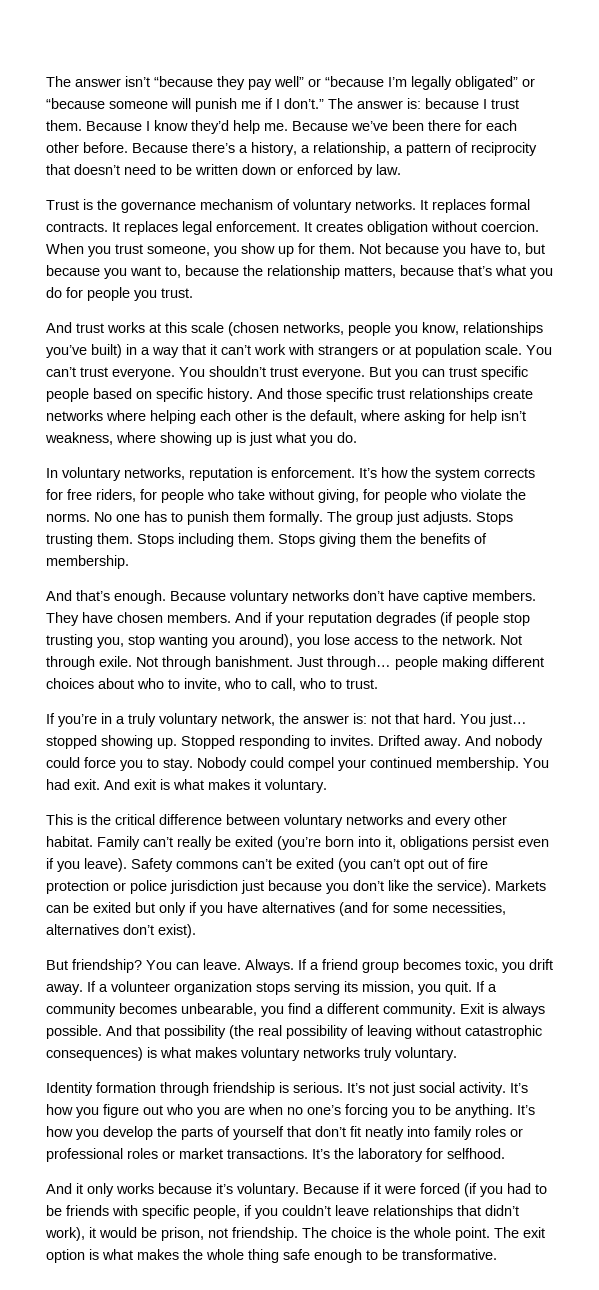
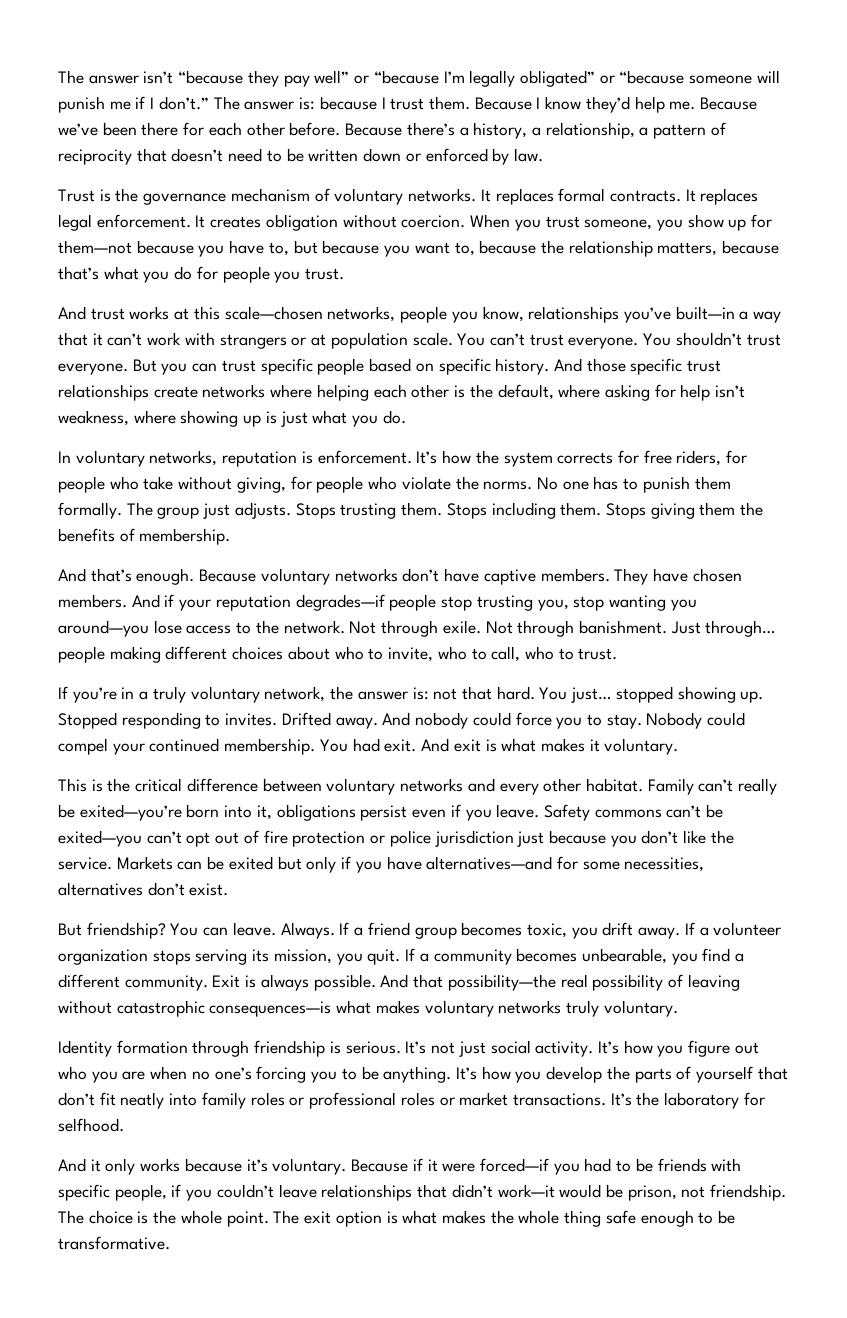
- When you trust someone, you show up for them. Not because you have to, but because you want to, because the relationship matters, because that’s what you do for people you trust.
+ When you trust someone, you show up for them—not because you have to, but because you want to, because the relationship matters, because that’s what you do for people you trust.
- And trust works at this scale (chosen networks, people you know, relationships you’ve built) in a way that it can’t work with strangers or at population scale.
+ And trust works at this scale—chosen networks, people you know, relationships you’ve built—in a way that it can’t work with strangers or at population scale.
- And if your reputation degrades (if people stop trusting you, stop wanting you around), you lose access to the network.
+ And if your reputation degrades—if people stop trusting you, stop wanting you around—you lose access to the network.
- Family can’t really be exited (you’re born into it, obligations persist even if you leave).
+ Family can’t really be exited—you’re born into it, obligations persist even if you leave.
- Safety commons can’t be exited (you can’t opt out of fire protection or police jurisdiction just because you don’t like the service).
+ Safety commons can’t be exited—you can’t opt out of fire protection or police jurisdiction just because you don’t like the service.
- Markets can be exited but only if you have alternatives (and for some necessities, alternatives don’t exist).
+ Markets can be exited but only if you have alternatives—and for some necessities, alternatives don’t exist.
- And that possibility (the real possibility of leaving without catastrophic consequences) is what makes voluntary networks truly voluntary.
+ And that possibility—the real possibility of leaving without catastrophic consequences—is what makes voluntary networks truly voluntary.
- Because if it were forced (if you had to be friends with specific people, if you couldn’t leave relationships that didn’t work), it would be prison, not friendship.
+ Because if it were forced—if you had to be friends with specific people, if you couldn’t leave relationships that didn’t work—it would be prison, not friendship.

